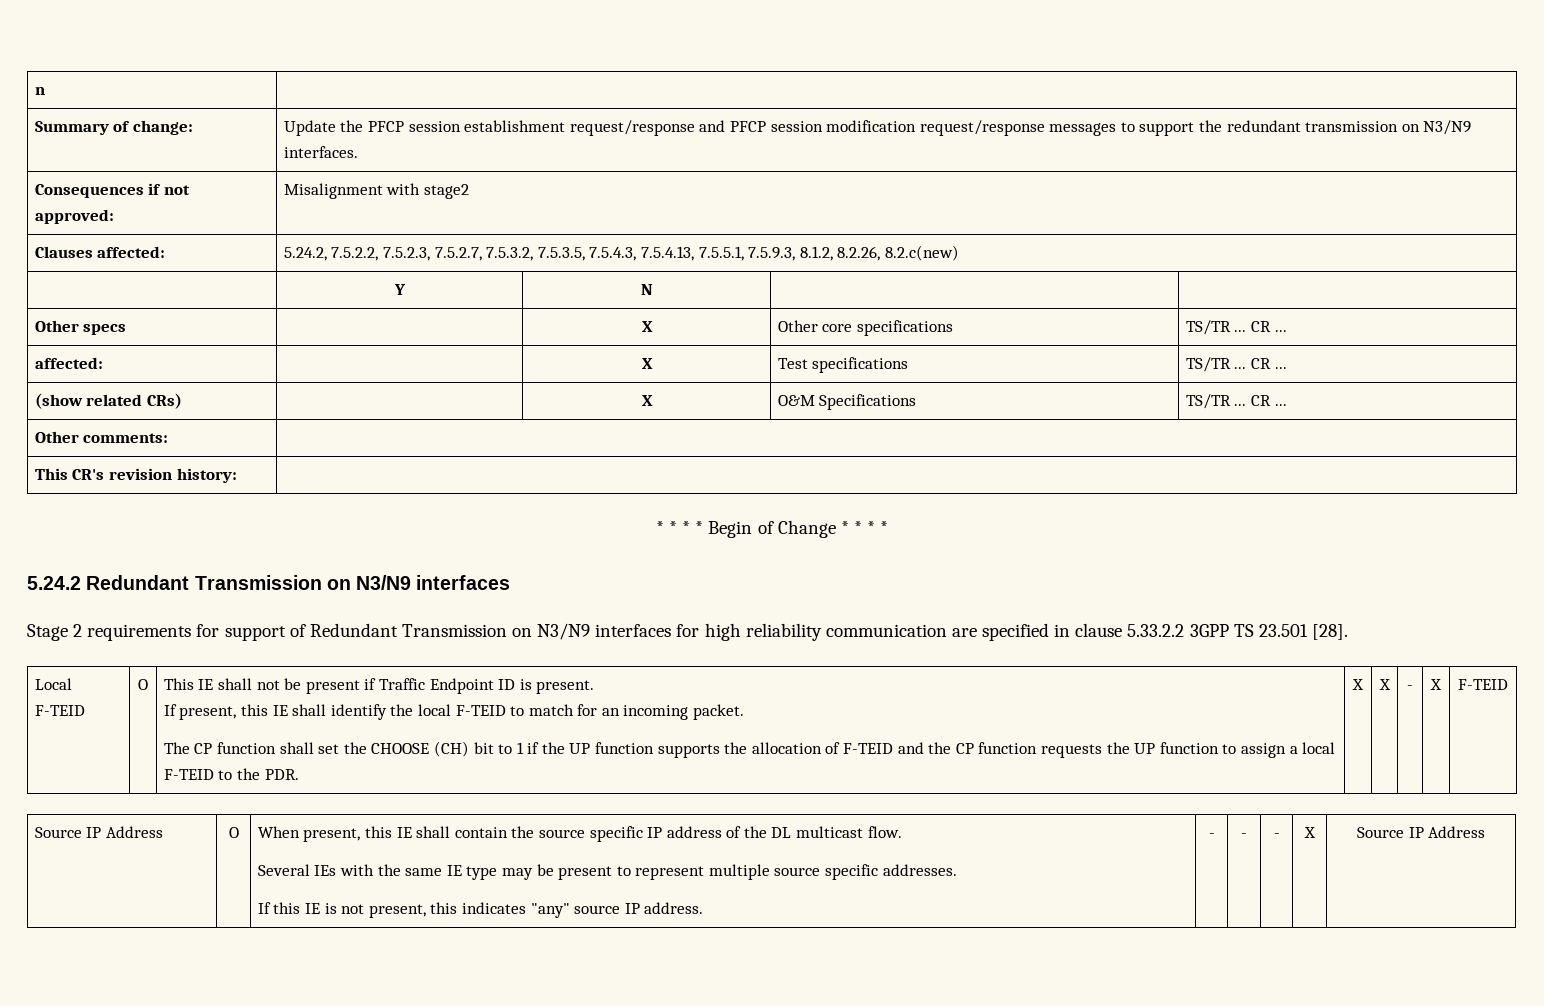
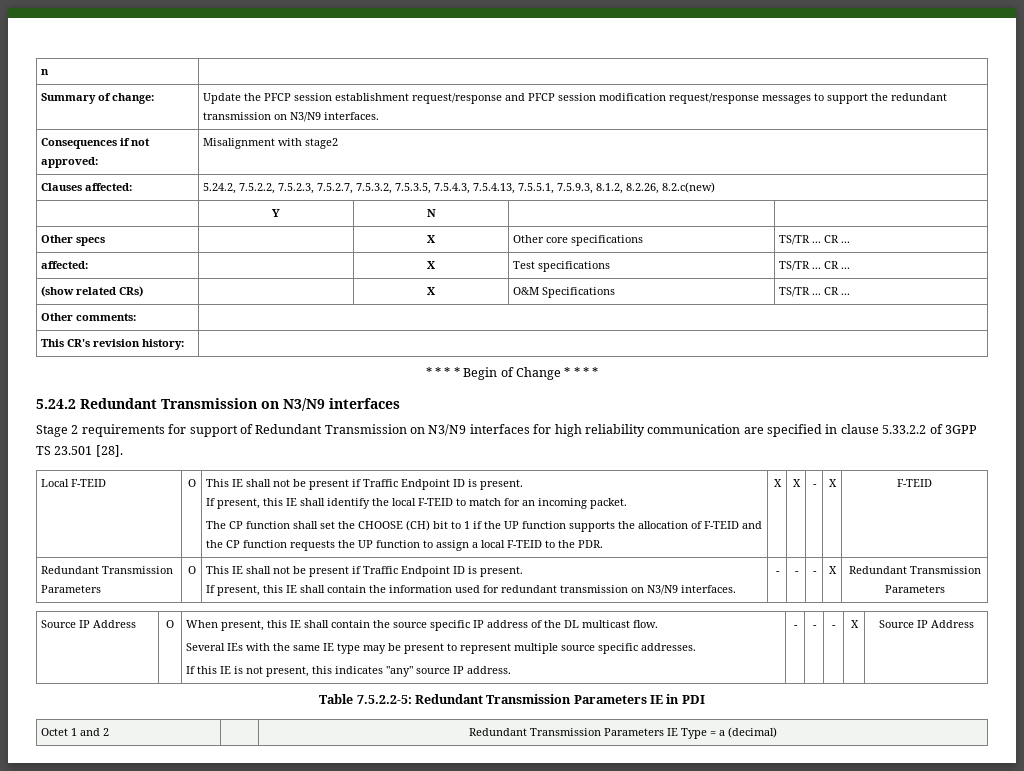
- Stage 2 requirements for support of Redundant Transmission on N3/N9 interfaces for high reliability communication are specified in clause 5.33.2.2 3GPP TS 23.501 [28].
+ Stage 2 requirements for support of Redundant Transmission on N3/N9 interfaces for high reliability communication are specified in clause 5.33.2.2 of 3GPP TS 23.501 [28].
+ Redundant Transmission Parameters | O | This IE shall not be present if Traffic Endpoint ID is present.
+ If present, this IE shall contain the information used for redundant transmission on N3/N9 interfaces. | - | - | - | X | Redundant Transmission Parameters
+ Table 7.5.2.2-5: Redundant Transmission Parameters IE in PDI
+ Octet 1 and 2 | | Redundant Transmission Parameters IE Type = a (decimal)

